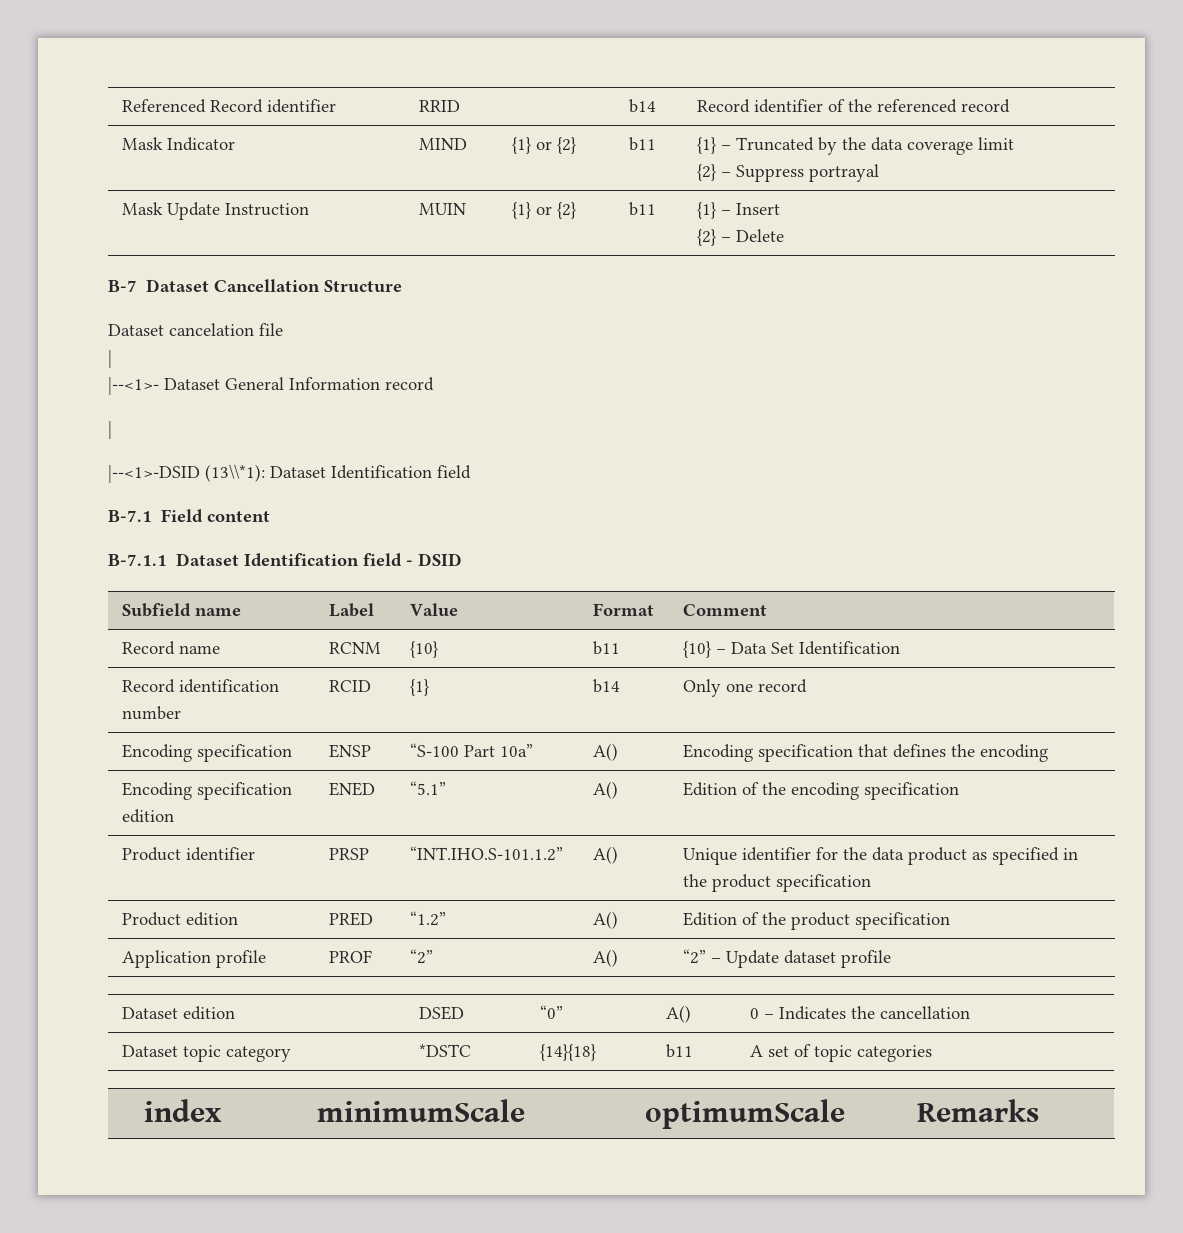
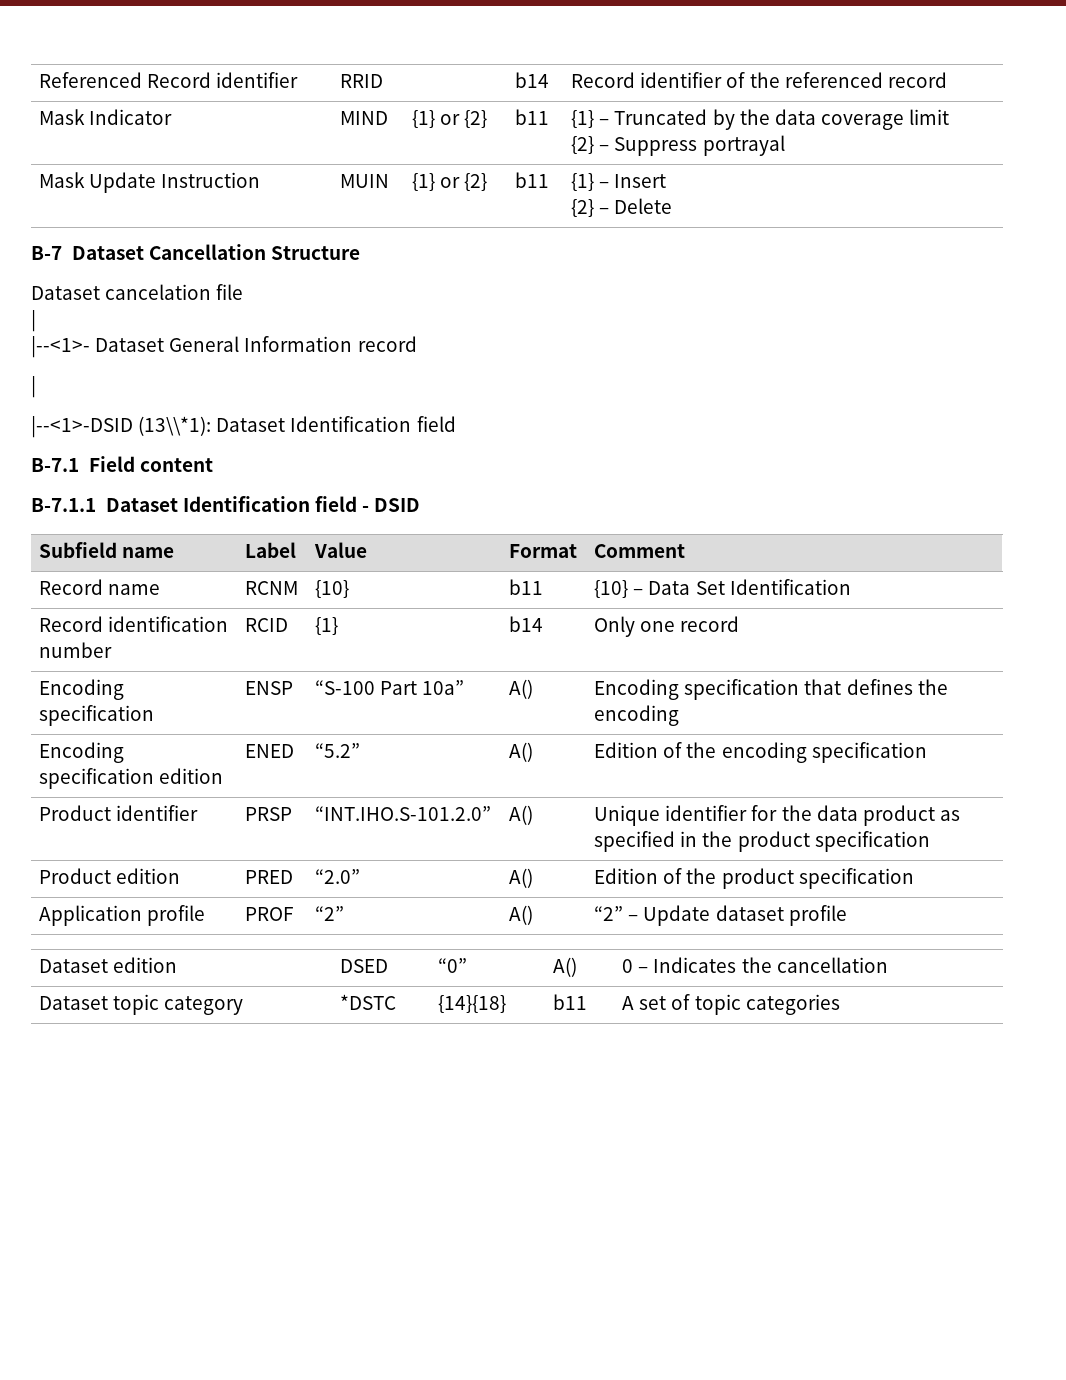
- Encoding specification edition | ENED | “5.1” | A() | Edition of the encoding specification
+ Encoding specification edition | ENED | “5.2” | A() | Edition of the encoding specification
- Product identifier | PRSP | “INT.IHO.S-101.1.2” | A() | Unique identifier for the data product as specified in the product specification
+ Product identifier | PRSP | “INT.IHO.S-101.2.0” | A() | Unique identifier for the data product as specified in the product specification
- Product edition | PRED | “1.2” | A() | Edition of the product specification
+ Product edition | PRED | “2.0” | A() | Edition of the product specification
- index | minimumScale | optimumScale | Remarks

